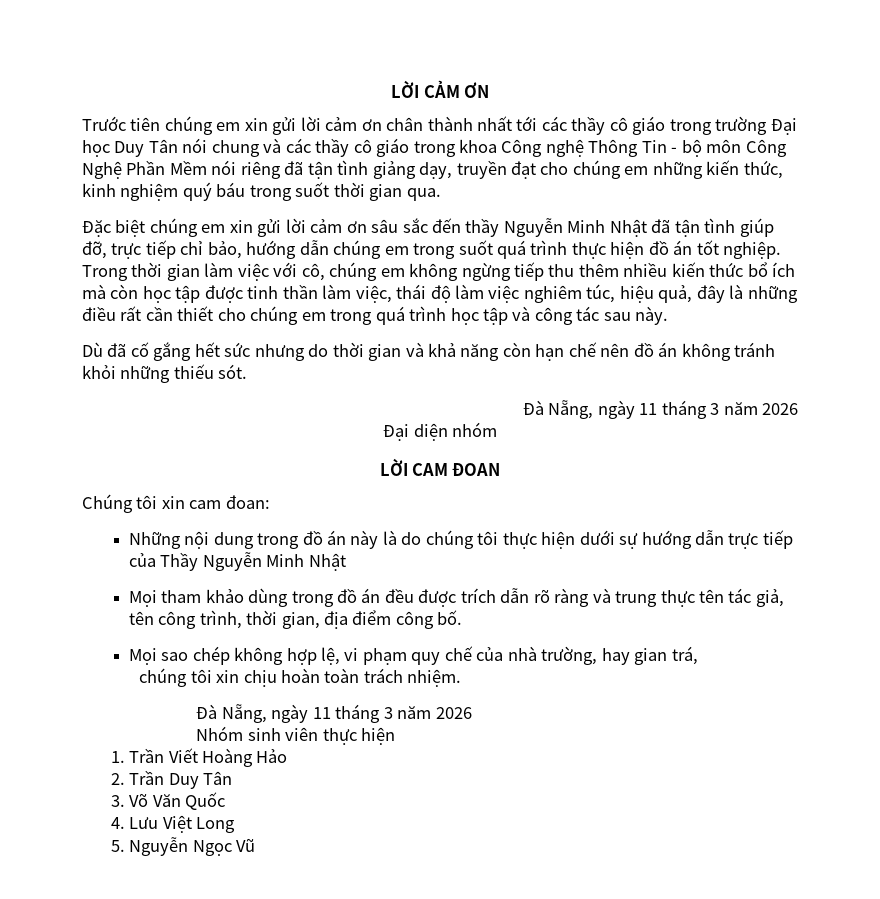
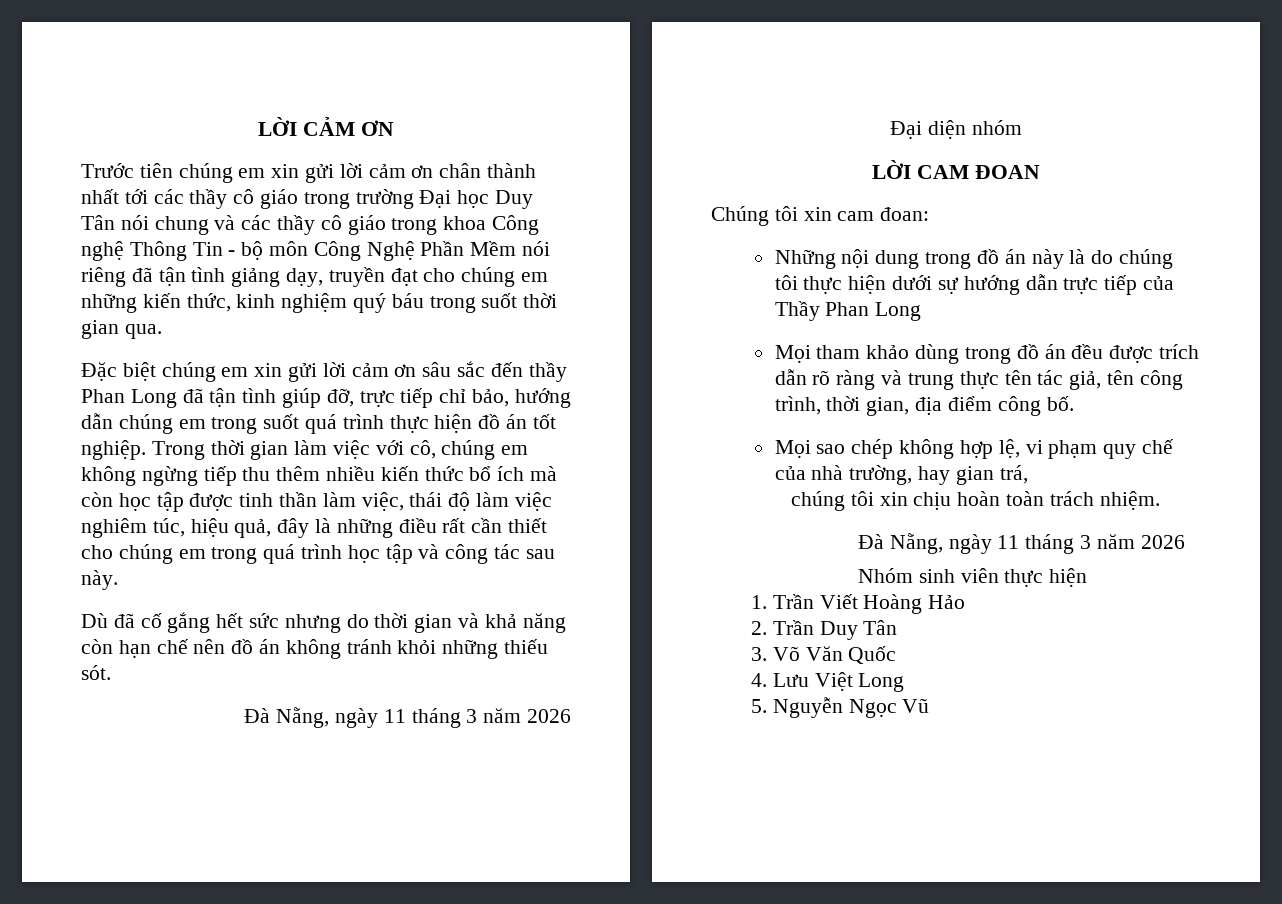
- Đặc biệt chúng em xin gửi lời cảm ơn sâu sắc đến thầy Nguyễn Minh Nhật đã tận tình giúp đỡ, trực tiếp chỉ bảo, hướng dẫn chúng em trong suốt quá trình thực hiện đồ án tốt nghiệp.
+ Đặc biệt chúng em xin gửi lời cảm ơn sâu sắc đến thầy Phan Long đã tận tình giúp đỡ, trực tiếp chỉ bảo, hướng dẫn chúng em trong suốt quá trình thực hiện đồ án tốt nghiệp.
- Những nội dung trong đồ án này là do chúng tôi thực hiện dưới sự hướng dẫn trực tiếp của Thầy Nguyễn Minh Nhật
+ Những nội dung trong đồ án này là do chúng tôi thực hiện dưới sự hướng dẫn trực tiếp của Thầy Phan Long

